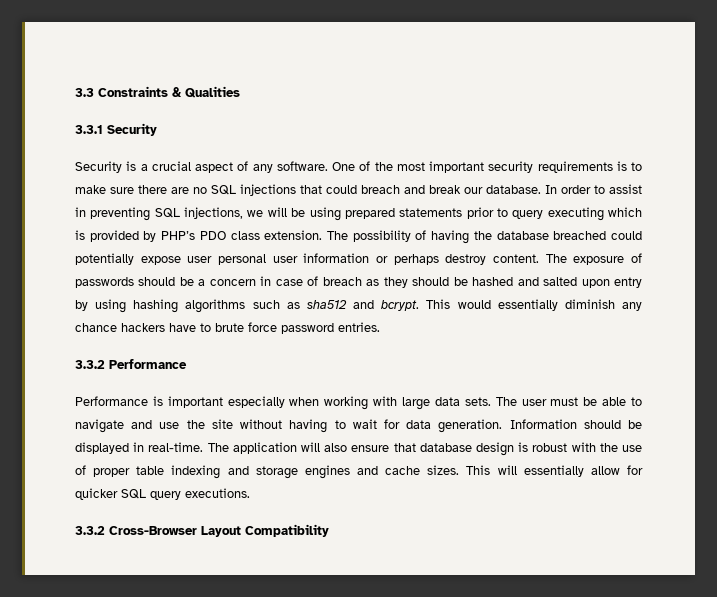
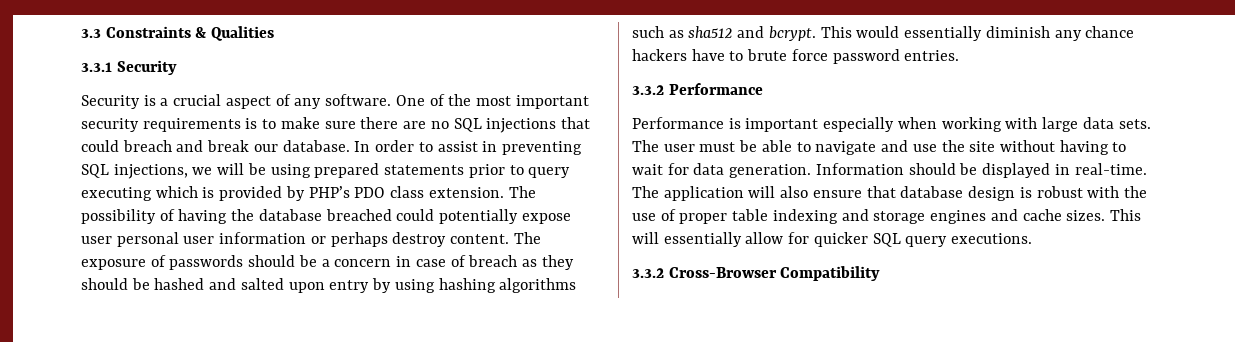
- 3.3.2 Cross-Browser Layout Compatibility
+ 3.3.2 Cross-Browser Compatibility

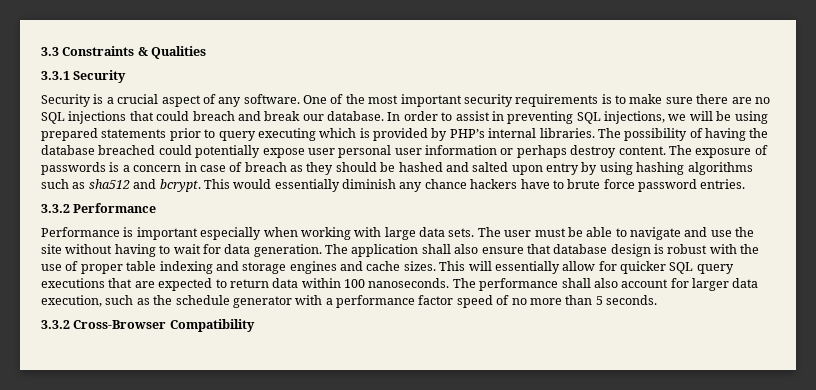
- In order to assist in preventing SQL injections, we will be using prepared statements prior to query executing which is provided by PHP’s PDO class extension.
+ In order to assist in preventing SQL injections, we will be using prepared statements prior to query executing which is provided by PHP’s internal libraries.
- The exposure of passwords should be a concern in case of breach as they should be hashed and salted upon entry by using hashing algorithms such as sha512 and bcrypt.
+ The exposure of passwords is a concern in case of breach as they should be hashed and salted upon entry by using hashing algorithms such as sha512 and bcrypt.
- Information should be displayed in real-time.
- The application will also ensure that database design is robust with the use of proper table indexing and storage engines and cache sizes.
+ The application shall also ensure that database design is robust with the use of proper table indexing and storage engines and cache sizes.
- This will essentially allow for quicker SQL query executions.
+ This will essentially allow for quicker SQL query executions that are expected to return data within 100 nanoseconds. The performance shall also account for larger data execution, such as the schedule generator with a performance factor speed of no more than 5 seconds.

